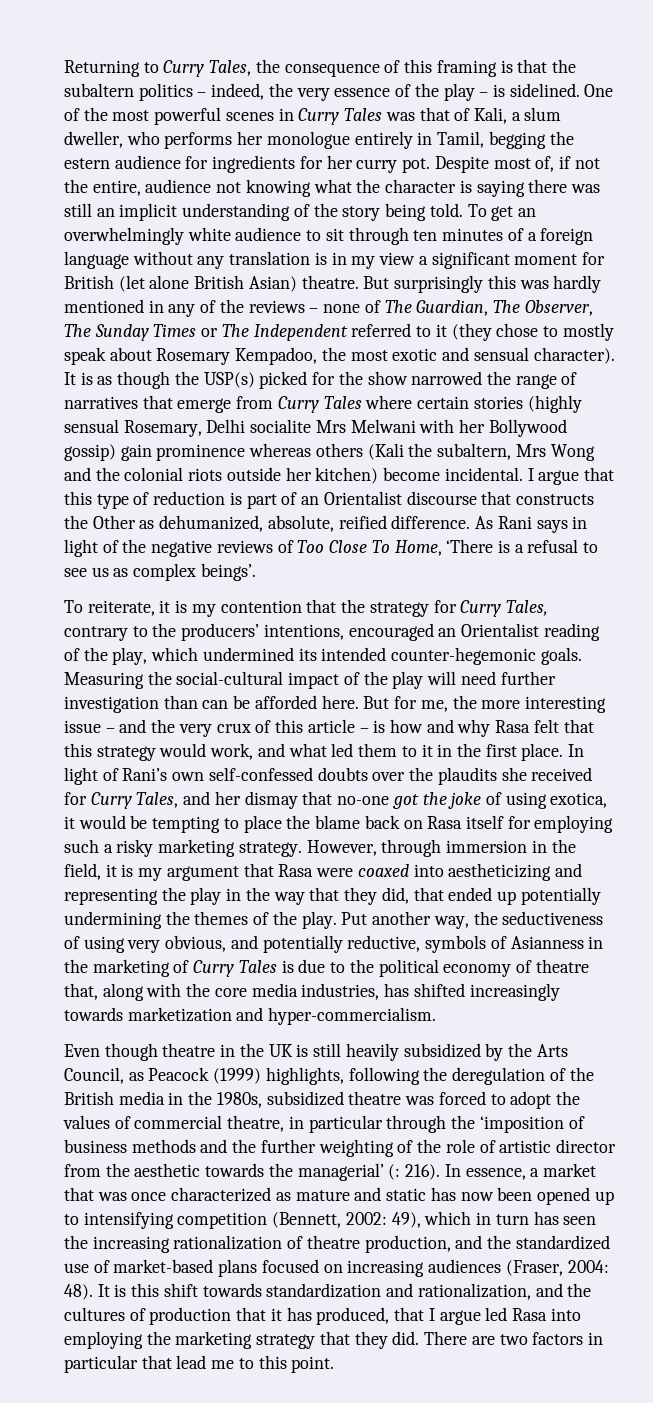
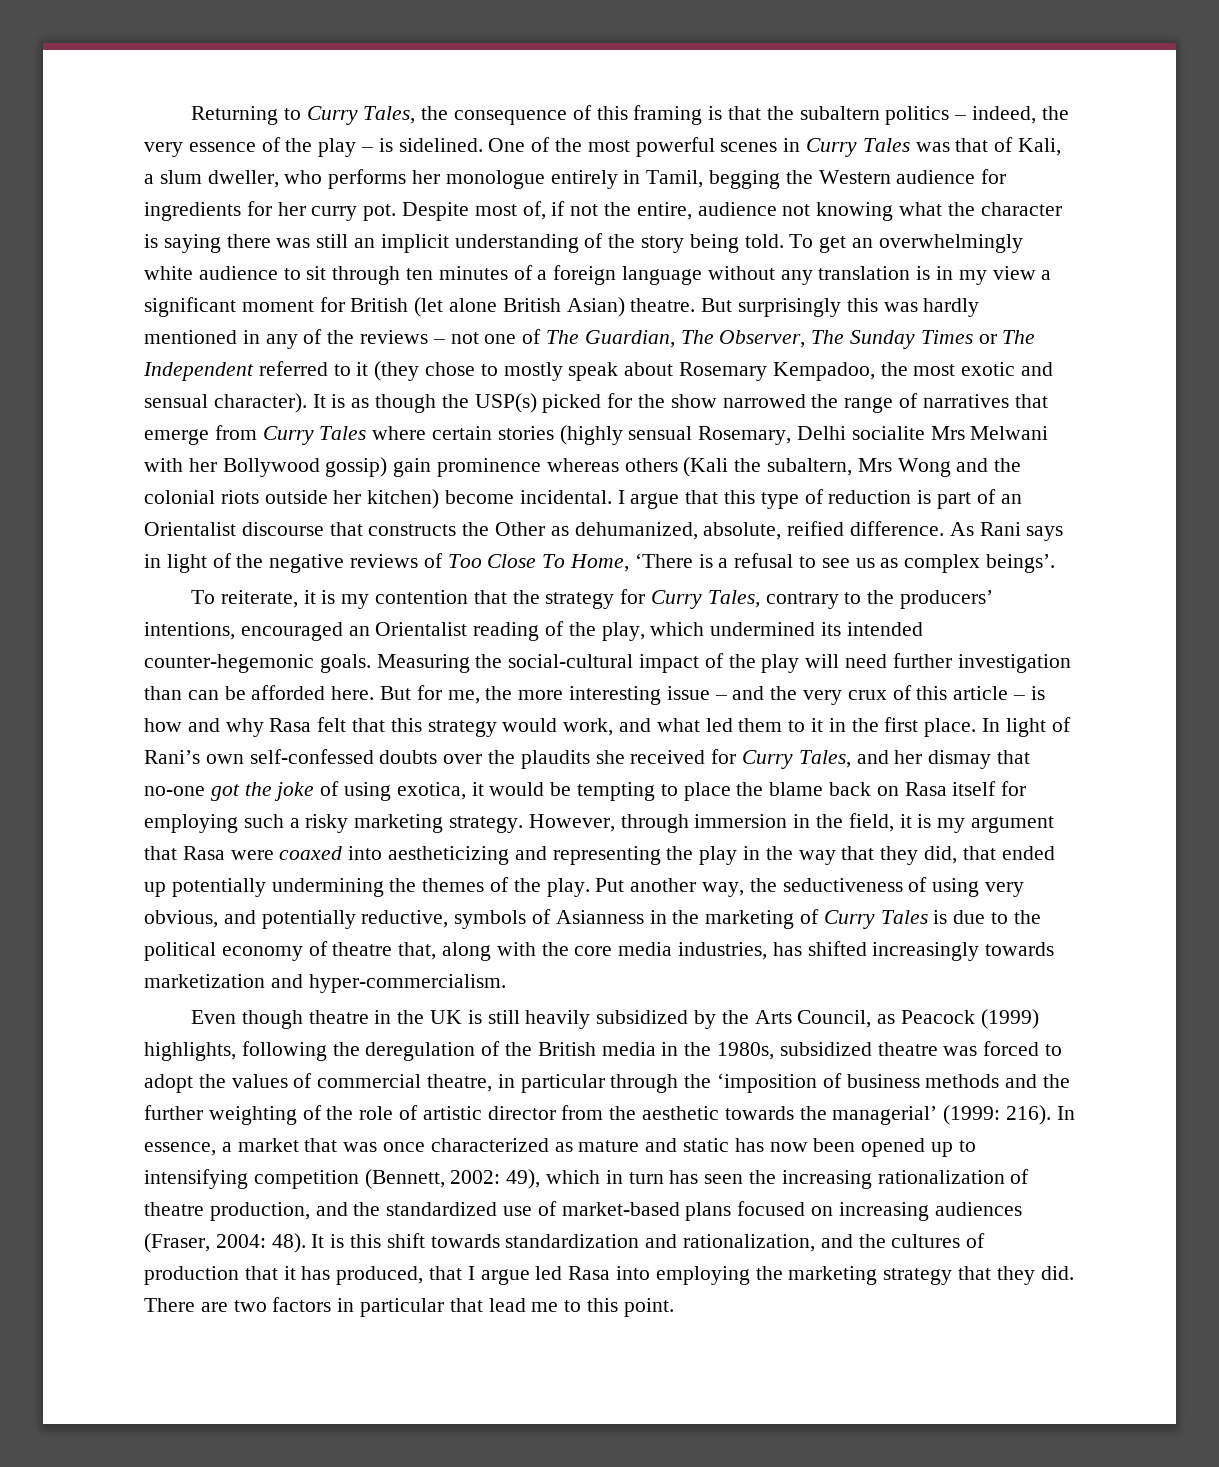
- One of the most powerful scenes in Curry Tales was that of Kali, a slum dweller, who performs her monologue entirely in Tamil, begging the estern audience for ingredients for her curry pot.
+ One of the most powerful scenes in Curry Tales was that of Kali, a slum dweller, who performs her monologue entirely in Tamil, begging the Western audience for ingredients for her curry pot.
- But surprisingly this was hardly mentioned in any of the reviews – none of The Guardian, The Observer, The Sunday Times or The Independent referred to it (they chose to mostly speak about Rosemary Kempadoo, the most exotic and sensual character).
+ But surprisingly this was hardly mentioned in any of the reviews – not one of The Guardian, The Observer, The Sunday Times or The Independent referred to it (they chose to mostly speak about Rosemary Kempadoo, the most exotic and sensual character).
- Even though theatre in the UK is still heavily subsidized by the Arts Council, as Peacock (1999) highlights, following the deregulation of the British media in the 1980s, subsidized theatre was forced to adopt the values of commercial theatre, in particular through the ‘imposition of business methods and the further weighting of the role of artistic director from the aesthetic towards the managerial’ (:
+ Even though theatre in the UK is still heavily subsidized by the Arts Council, as Peacock (1999) highlights, following the deregulation of the British media in the 1980s, subsidized theatre was forced to adopt the values of commercial theatre, in particular through the ‘imposition of business methods and the further weighting of the role of artistic director from the aesthetic towards the managerial’ (1999:

